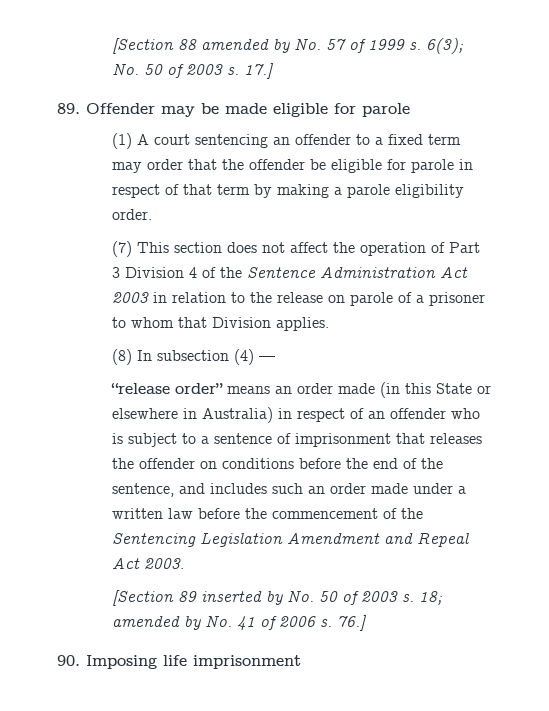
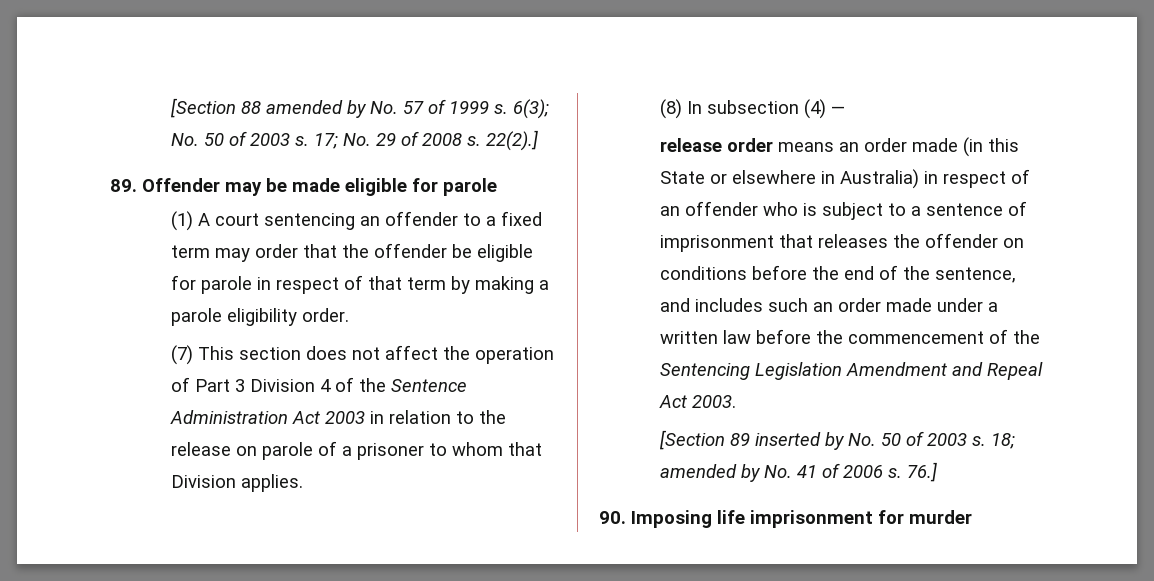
- 17.]
+ 17; No. 29 of 2008 s. 22(2).]
- “release order” means an order made (in this State or elsewhere in Australia) in respect of an offender who is subject to a sentence of imprisonment that releases the offender on conditions before the end of the sentence, and includes such an order made under a written law before the commencement of the Sentencing Legislation Amendment and Repeal Act 2003.
+ release order means an order made (in this State or elsewhere in Australia) in respect of an offender who is subject to a sentence of imprisonment that releases the offender on conditions before the end of the sentence, and includes such an order made under a written law before the commencement of the Sentencing Legislation Amendment and Repeal Act 2003.
- 90. Imposing life imprisonment
+ 90. Imposing life imprisonment for murder

